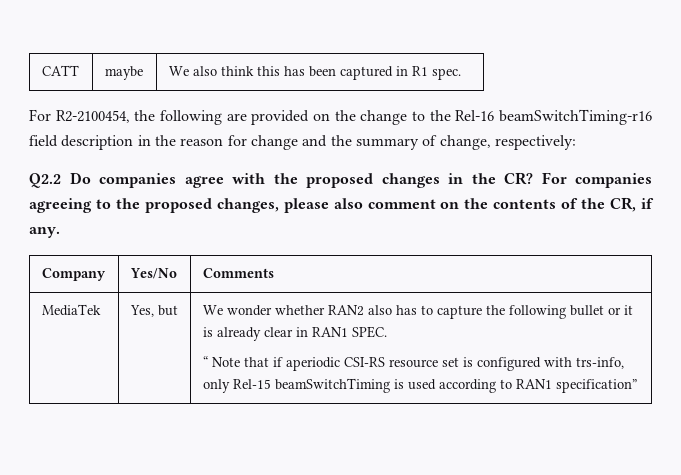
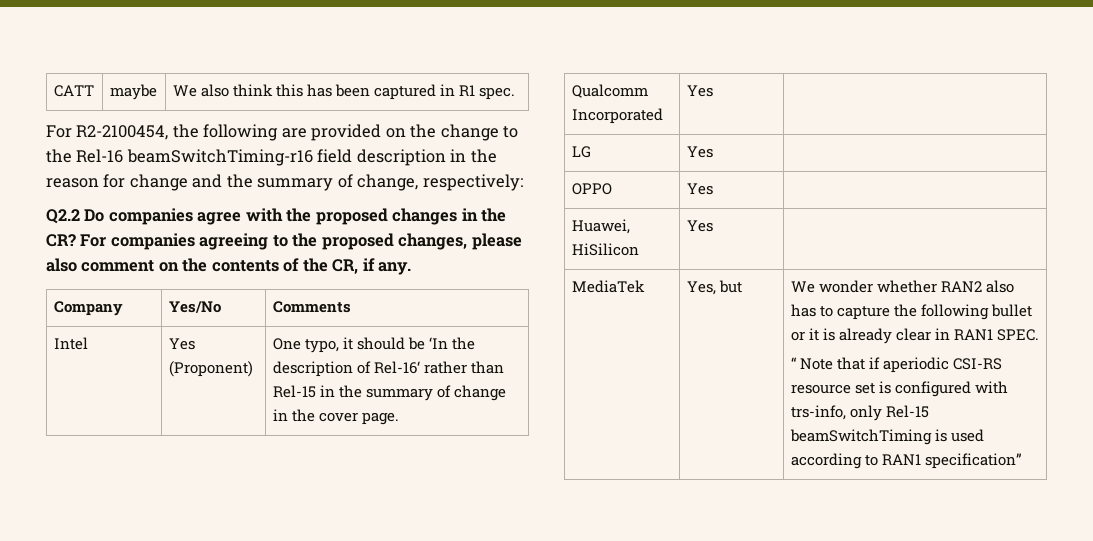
+ Intel | Yes (Proponent) | One typo, it should be ‘In the description of Rel-16‘ rather than Rel-15 in the summary of change in the cover page.
+ Qualcomm Incorporated | Yes |
+ LG | Yes |
+ OPPO | Yes |
+ Huawei, HiSilicon | Yes |

